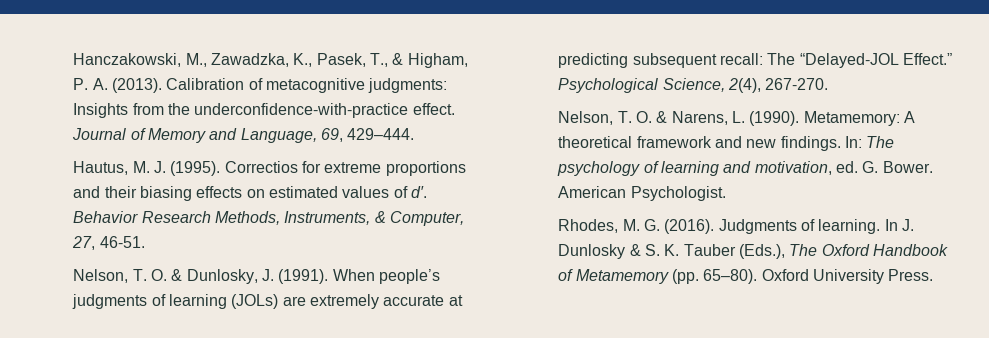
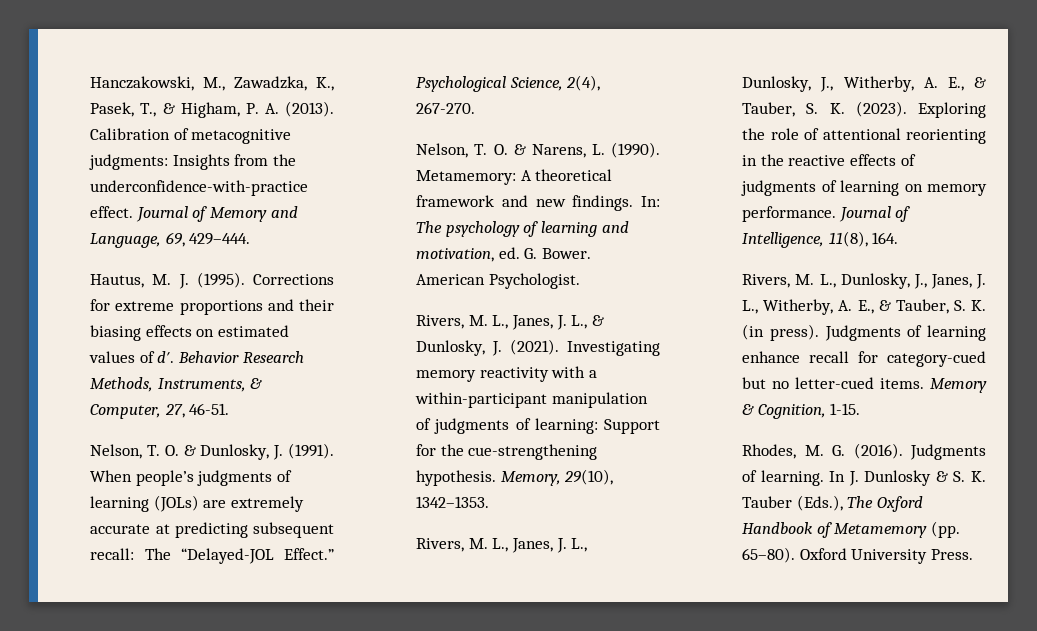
- Correctios for extreme proportions and their biasing effects on estimated values of d′.
+ Corrections for extreme proportions and their biasing effects on estimated values of d′.
+ Rivers, M. L., Janes, J. L., & Dunlosky, J. (2021). Investigating memory reactivity with a within-participant manipulation of judgments of learning: Support for the cue-strengthening hypothesis. Memory, 29(10), 1342–1353.
+ Rivers, M. L., Janes, J. L., Dunlosky, J., Witherby, A. E., & Tauber, S. K. (2023). Exploring the role of attentional reorienting in the reactive effects of judgments of learning on memory performance. Journal of Intelligence, 11(8), 164.
+ Rivers, M. L., Dunlosky, J., Janes, J. L., Witherby, A. E., & Tauber, S. K. (in press). Judgments of learning enhance recall for category-cued but no letter-cued items. Memory & Cognition, 1-15.

